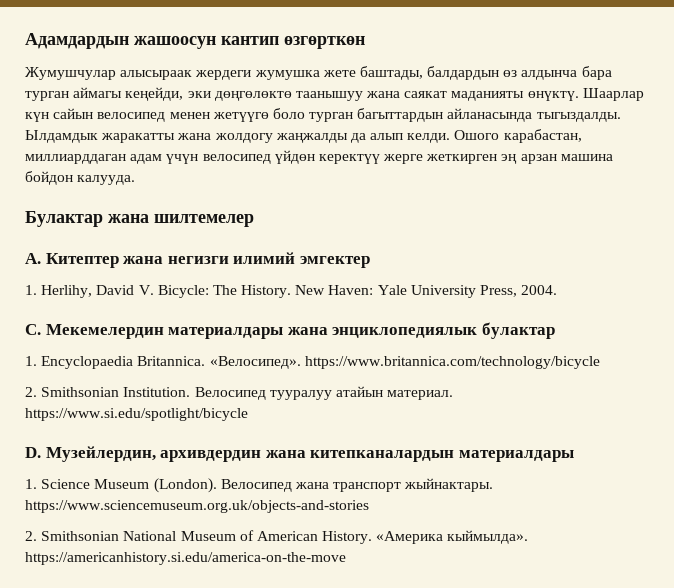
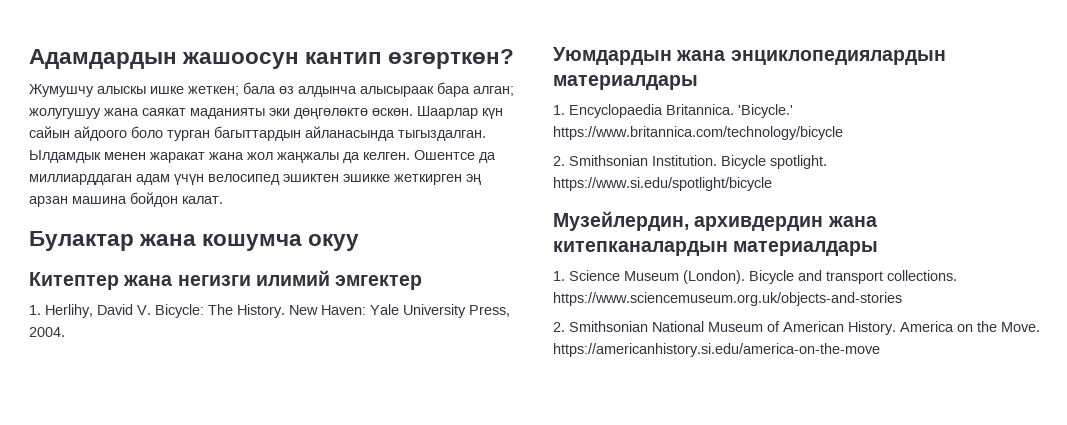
- Адамдардын жашоосун кантип өзгөрткөн
- Жумушчулар алысыраак жердеги жумушка жете баштады, балдардын өз алдынча бара турган аймагы кеңейди, эки дөңгөлөктө таанышуу жана саякат маданияты өнүктү. Шаарлар күн сайын велосипед менен жетүүгө боло турган багыттардын айланасында тыгыздалды. Ылдамдык жаракатты жана жолдогу жаңжалды да алып келди. Ошого карабастан, миллиарддаган адам үчүн велосипед үйдөн керектүү жерге жеткирген эң арзан машина бойдон калууда.
+ Адамдардын жашоосун кантип өзгөрткөн?
+ Жумушчу алыскы ишке жеткен; бала өз алдынча алысыраак бара алган; жолугушуу жана саякат маданияты эки дөңгөлөктө өскөн. Шаарлар күн сайын айдоого боло турган багыттардын айланасында тыгыздалган. Ылдамдык менен жаракат жана жол жаңжалы да келген. Ошентсе да миллиарддаган адам үчүн велосипед эшиктен эшикке жеткирген эң арзан машина бойдон калат.
- Булактар жана шилтемелер
- A. Китептер жана негизги илимий эмгектер
+ Булактар жана кошумча окуу
+ Китептер жана негизги илимий эмгектер
- C. Мекемелердин материалдары жана энциклопедиялык булактар
+ Уюмдардын жана энциклопедиялардын материалдары
- «Велосипед». https://www.britannica.com/technology/bicycle
+ 'Bicycle.' https://www.britannica.com/technology/bicycle
- Велосипед тууралуу атайын материал. https://www.si.edu/spotlight/bicycle
+ Bicycle spotlight. https://www.si.edu/spotlight/bicycle
- D. Музейлердин, архивдердин жана китепканалардын материалдары
+ Музейлердин, архивдердин жана китепканалардын материалдары
- Велосипед жана транспорт жыйнактары. https://www.sciencemuseum.org.uk/objects-and-stories
+ Bicycle and transport collections. https://www.sciencemuseum.org.uk/objects-and-stories
- «Америка кыймылда». https://americanhistory.si.edu/america-on-the-move
+ America on the Move. https://americanhistory.si.edu/america-on-the-move

